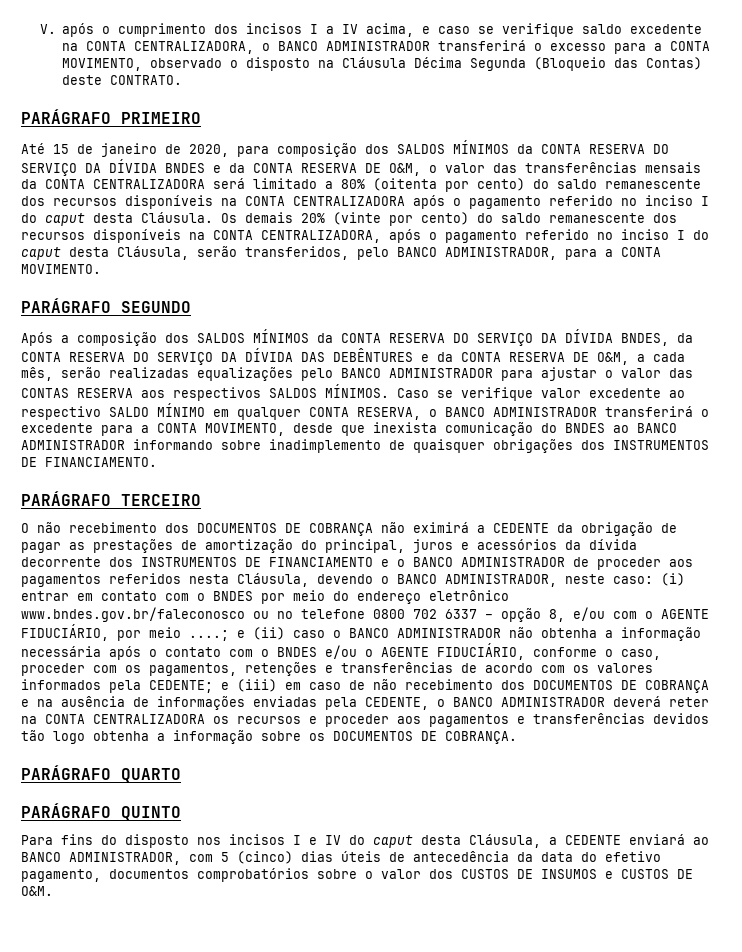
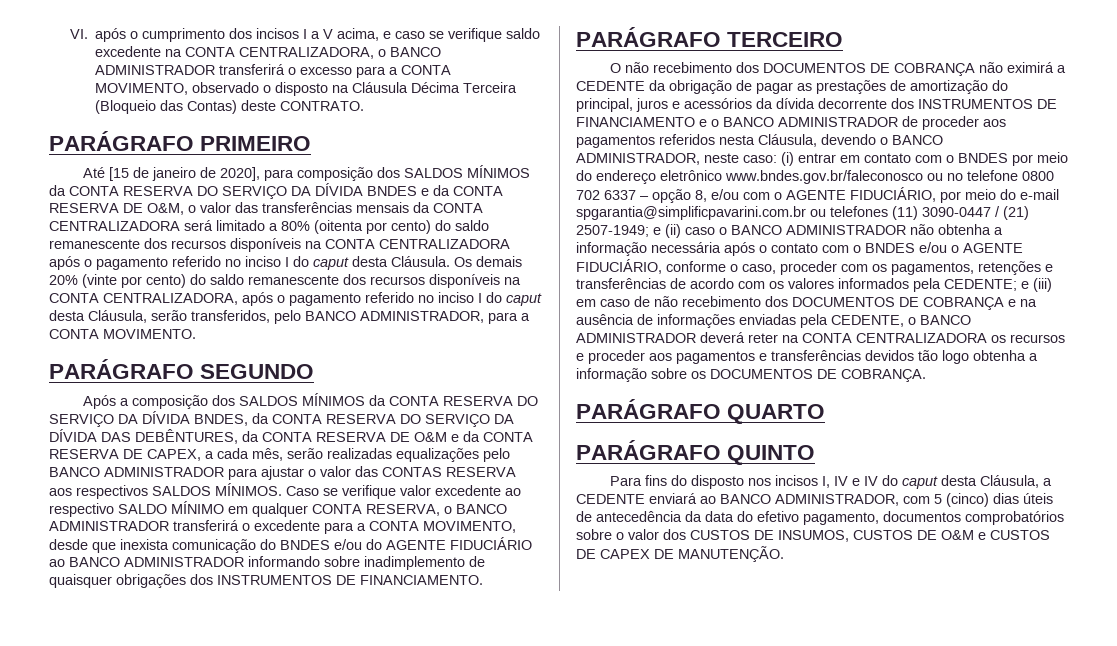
- V. após o cumprimento dos incisos I a IV acima, e caso se verifique saldo excedente na CONTA CENTRALIZADORA, o BANCO ADMINISTRADOR transferirá o excesso para a CONTA MOVIMENTO, observado o disposto na Cláusula Décima Segunda (Bloqueio das Contas) deste CONTRATO.
+ VI. após o cumprimento dos incisos I a V acima, e caso se verifique saldo excedente na CONTA CENTRALIZADORA, o BANCO ADMINISTRADOR transferirá o excesso para a CONTA MOVIMENTO, observado o disposto na Cláusula Décima Terceira (Bloqueio das Contas) deste CONTRATO.
- Até 15 de janeiro de 2020, para composição dos SALDOS MÍNIMOS da CONTA RESERVA DO SERVIÇO DA DÍVIDA BNDES e da CONTA RESERVA DE O&M, o valor das transferências mensais da CONTA CENTRALIZADORA será limitado a 80% (oitenta por cento) do saldo remanescente dos recursos disponíveis na CONTA CENTRALIZADORA após o pagamento referido no inciso I do caput desta Cláusula.
+ Até [15 de janeiro de 2020], para composição dos SALDOS MÍNIMOS da CONTA RESERVA DO SERVIÇO DA DÍVIDA BNDES e da CONTA RESERVA DE O&M, o valor das transferências mensais da CONTA CENTRALIZADORA será limitado a 80% (oitenta por cento) do saldo remanescente dos recursos disponíveis na CONTA CENTRALIZADORA após o pagamento referido no inciso I do caput desta Cláusula.
- Após a composição dos SALDOS MÍNIMOS da CONTA RESERVA DO SERVIÇO DA DÍVIDA BNDES, da CONTA RESERVA DO SERVIÇO DA DÍVIDA DAS DEBÊNTURES e da CONTA RESERVA DE O&M, a cada mês, serão realizadas equalizações pelo BANCO ADMINISTRADOR para ajustar o valor das CONTAS RESERVA aos respectivos SALDOS MÍNIMOS.
+ Após a composição dos SALDOS MÍNIMOS da CONTA RESERVA DO SERVIÇO DA DÍVIDA BNDES, da CONTA RESERVA DO SERVIÇO DA DÍVIDA DAS DEBÊNTURES, da CONTA RESERVA DE O&M e da CONTA RESERVA DE CAPEX, a cada mês, serão realizadas equalizações pelo BANCO ADMINISTRADOR para ajustar o valor das CONTAS RESERVA aos respectivos SALDOS MÍNIMOS.
- Caso se verifique valor excedente ao respectivo SALDO MÍNIMO em qualquer CONTA RESERVA, o BANCO ADMINISTRADOR transferirá o excedente para a CONTA MOVIMENTO, desde que inexista comunicação do BNDES ao BANCO ADMINISTRADOR informando sobre inadimplemento de quaisquer obrigações dos INSTRUMENTOS DE FINANCIAMENTO.
+ Caso se verifique valor excedente ao respectivo SALDO MÍNIMO em qualquer CONTA RESERVA, o BANCO ADMINISTRADOR transferirá o excedente para a CONTA MOVIMENTO, desde que inexista comunicação do BNDES e/ou do AGENTE FIDUCIÁRIO ao BANCO ADMINISTRADOR informando sobre inadimplemento de quaisquer obrigações dos INSTRUMENTOS DE FINANCIAMENTO.
- (i) entrar em contato com o BNDES por meio do endereço eletrônico www.bndes.gov.br/faleconosco ou no telefone 0800 702 6337 – opção 8, e/ou com o AGENTE FIDUCIÁRIO, por meio ....;
+ (i) entrar em contato com o BNDES por meio do endereço eletrônico www.bndes.gov.br/faleconosco ou no telefone 0800 702 6337 – opção 8, e/ou com o AGENTE FIDUCIÁRIO, por meio do e-mail spgarantia@simplificpavarini.com.br ou telefones (11) 3090-0447 / (21) 2507-1949;
- Para fins do disposto nos incisos I e IV do caput desta Cláusula, a CEDENTE enviará ao BANCO ADMINISTRADOR, com 5 (cinco) dias úteis de antecedência da data do efetivo pagamento, documentos comprobatórios sobre o valor dos CUSTOS DE INSUMOS e CUSTOS DE O&M.
+ Para fins do disposto nos incisos I, IV e IV do caput desta Cláusula, a CEDENTE enviará ao BANCO ADMINISTRADOR, com 5 (cinco) dias úteis de antecedência da data do efetivo pagamento, documentos comprobatórios sobre o valor dos CUSTOS DE INSUMOS, CUSTOS DE O&M e CUSTOS DE CAPEX DE MANUTENÇÃO.

